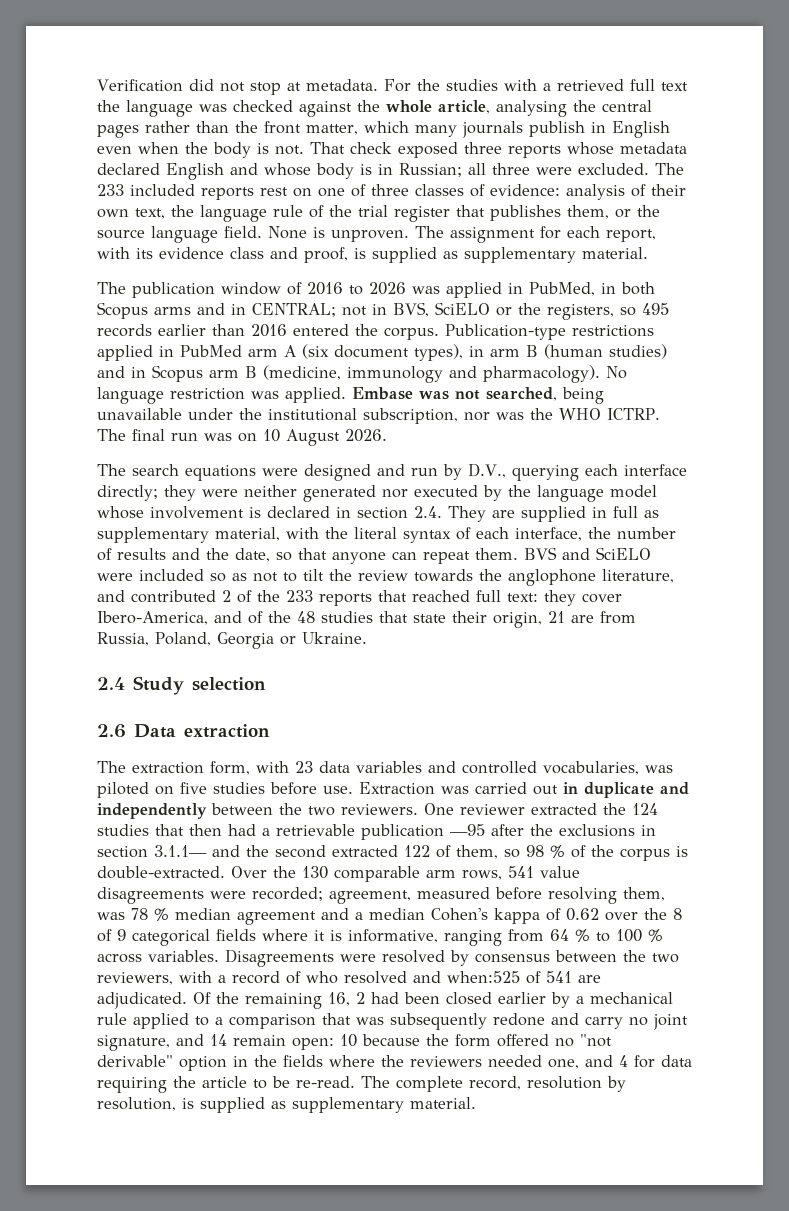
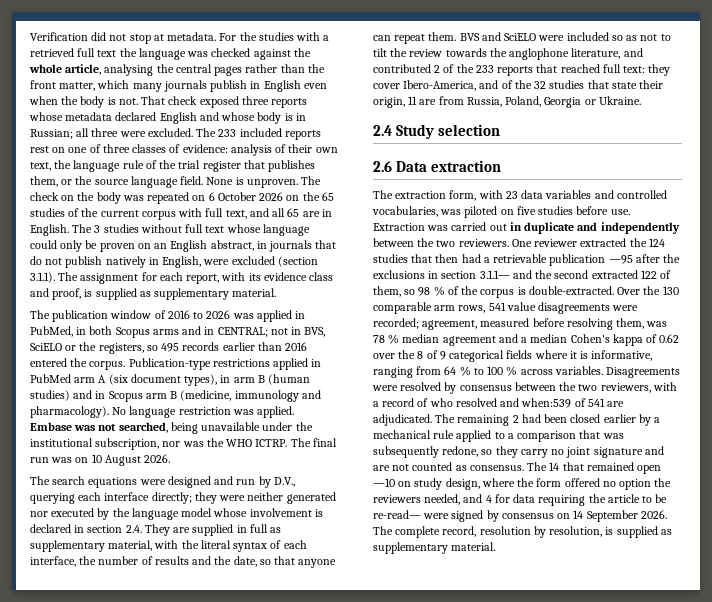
- The assignment for each report, with its evidence class and proof, is supplied as supplementary material.
+ The check on the body was repeated on 6 October 2026 on the 65 studies of the current corpus with full text, and all 65 are in English. The 3 studies without full text whose language could only be proven on an English abstract, in journals that do not publish natively in English, were excluded (section 3.1.1). The assignment for each report, with its evidence class and proof, is supplied as supplementary material.
- BVS and SciELO were included so as not to tilt the review towards the anglophone literature, and contributed 2 of the 233 reports that reached full text: they cover Ibero-America, and of the 48 studies that state their origin, 21 are from Russia, Poland, Georgia or Ukraine.
+ BVS and SciELO were included so as not to tilt the review towards the anglophone literature, and contributed 2 of the 233 reports that reached full text: they cover Ibero-America, and of the 32 studies that state their origin, 11 are from Russia, Poland, Georgia or Ukraine.
- Disagreements were resolved by consensus between the two reviewers, with a record of who resolved and when:525 of 541 are adjudicated.
+ Disagreements were resolved by consensus between the two reviewers, with a record of who resolved and when:539 of 541 are adjudicated.
- Of the remaining 16, 2 had been closed earlier by a mechanical rule applied to a comparison that was subsequently redone and carry no joint signature, and 14 remain open: 10 because the form offered no "not derivable" option in the fields where the reviewers needed one, and 4 for data requiring the article to be re-read.
+ The remaining 2 had been closed earlier by a mechanical rule applied to a comparison that was subsequently redone, so they carry no joint signature and are not counted as consensus. The 14 that remained open —10 on study design, where the form offered no option the reviewers needed, and 4 for data requiring the article to be re-read— were signed by consensus on 14 September 2026.

